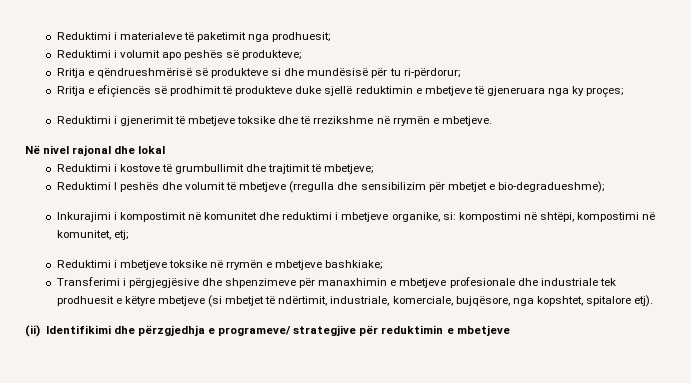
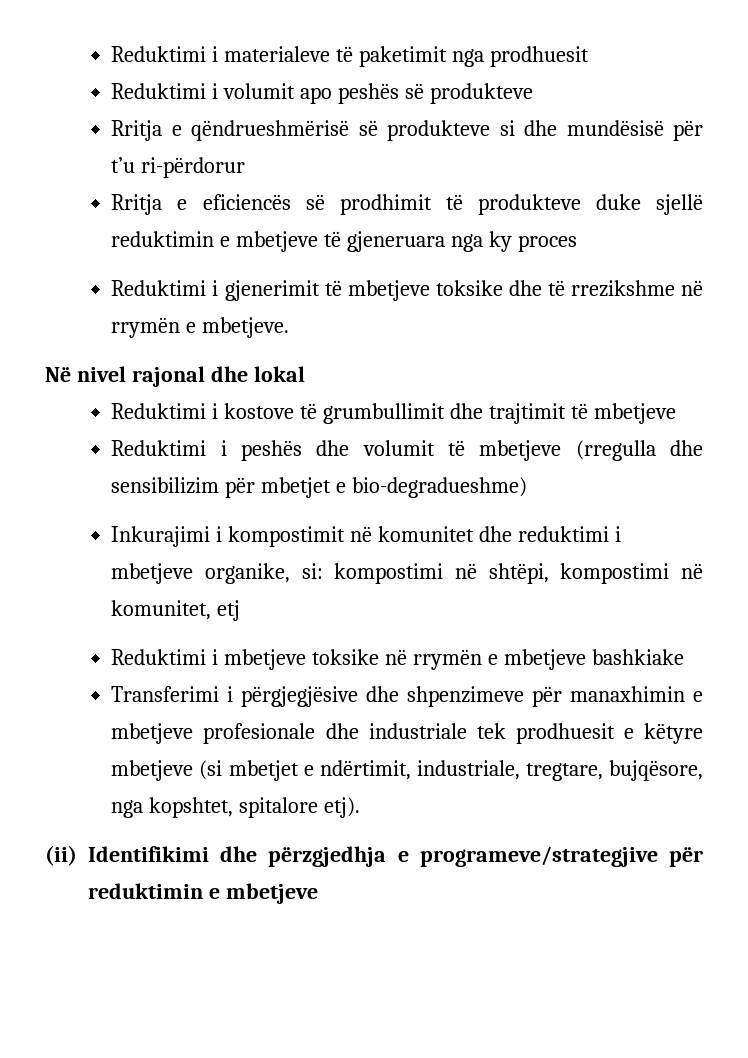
- Reduktimi i materialeve të paketimit nga prodhuesit;
+ Reduktimi i materialeve të paketimit nga prodhuesit
- Reduktimi i volumit apo peshës së produkteve;
+ Reduktimi i volumit apo peshës së produkteve
- Rritja e qëndrueshmërisë së produkteve si dhe mundësisë për tu ri-përdorur;
- Rritja e efiçiencës së prodhimit të produkteve duke sjellë reduktimin e mbetjeve të gjeneruara nga ky proçes;
+ Rritja e qëndrueshmërisë së produkteve si dhe mundësisë për t’u ri-përdorur
+ Rritja e eficiencës së prodhimit të produkteve duke sjellë reduktimin e mbetjeve të gjeneruara nga ky proces
- Reduktimi i kostove të grumbullimit dhe trajtimit të mbetjeve;
- Reduktimi I peshës dhe volumit të mbetjeve (rregulla dhe sensibilizim për mbetjet e bio-degradueshme);
+ Reduktimi i kostove të grumbullimit dhe trajtimit të mbetjeve
+ Reduktimi i peshës dhe volumit të mbetjeve (rregulla dhe sensibilizim për mbetjet e bio-degradueshme)
- Inkurajimi i kompostimit në komunitet dhe reduktimi i mbetjeve organike, si: kompostimi në shtëpi, kompostimi në komunitet, etj;
+ Inkurajimi i kompostimit në komunitet dhe reduktimi i mbetjeve organike, si: kompostimi në shtëpi, kompostimi në komunitet, etj
- Reduktimi i mbetjeve toksike në rrymën e mbetjeve bashkiake;
+ Reduktimi i mbetjeve toksike në rrymën e mbetjeve bashkiake
- Transferimi i përgjegjësive dhe shpenzimeve për manaxhimin e mbetjeve profesionale dhe industriale tek prodhuesit e këtyre mbetjeve (si mbetjet të ndërtimit, industriale, komerciale, bujqësore, nga kopshtet, spitalore etj).
+ Transferimi i përgjegjësive dhe shpenzimeve për manaxhimin e mbetjeve profesionale dhe industriale tek prodhuesit e këtyre mbetjeve (si mbetjet e ndërtimit, industriale, tregtare, bujqësore, nga kopshtet, spitalore etj).
- (ii) Identifikimi dhe përzgjedhja e programeve/ strategjive për reduktimin e mbetjeve
+ (ii) Identifikimi dhe përzgjedhja e programeve/strategjive për reduktimin e mbetjeve

